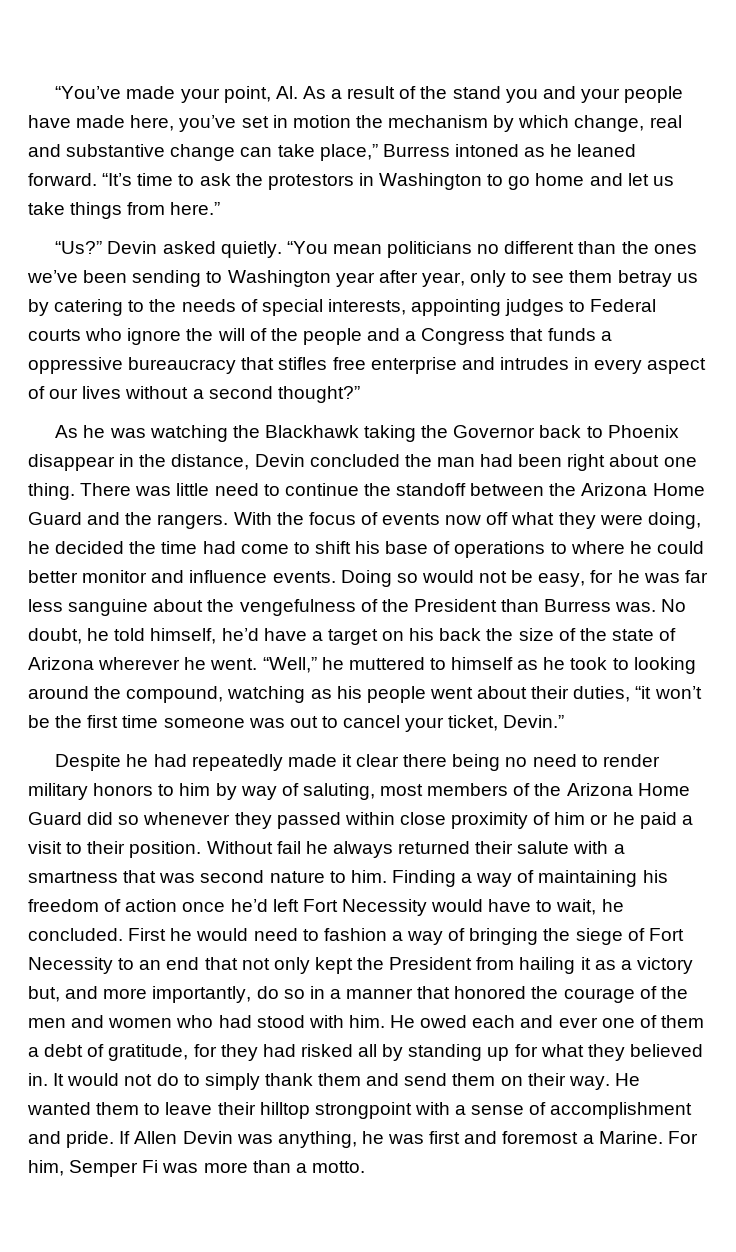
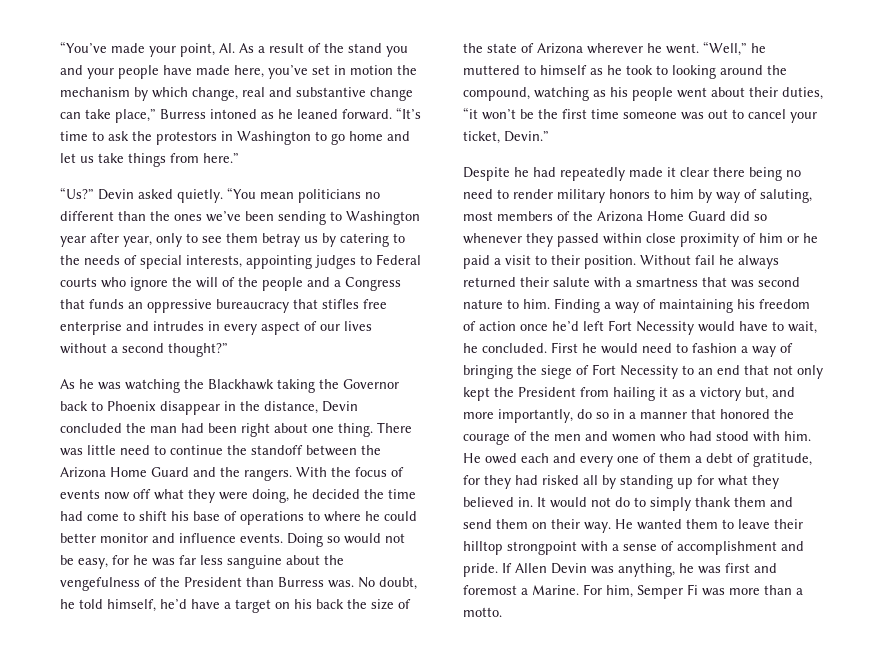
- “You mean politicians no different than the ones we’ve been sending to Washington year after year, only to see them betray us by catering to the needs of special interests, appointing judges to Federal courts who ignore the will of the people and a Congress that funds a oppressive bureaucracy that stifles free enterprise and intrudes in every aspect of our lives without a second thought?”
+ “You mean politicians no different than the ones we’ve been sending to Washington year after year, only to see them betray us by catering to the needs of special interests, appointing judges to Federal courts who ignore the will of the people and a Congress that funds an oppressive bureaucracy that stifles free enterprise and intrudes in every aspect of our lives without a second thought?”
- He owed each and ever one of them a debt of gratitude, for they had risked all by standing up for what they believed in.
+ He owed each and every one of them a debt of gratitude, for they had risked all by standing up for what they believed in.

